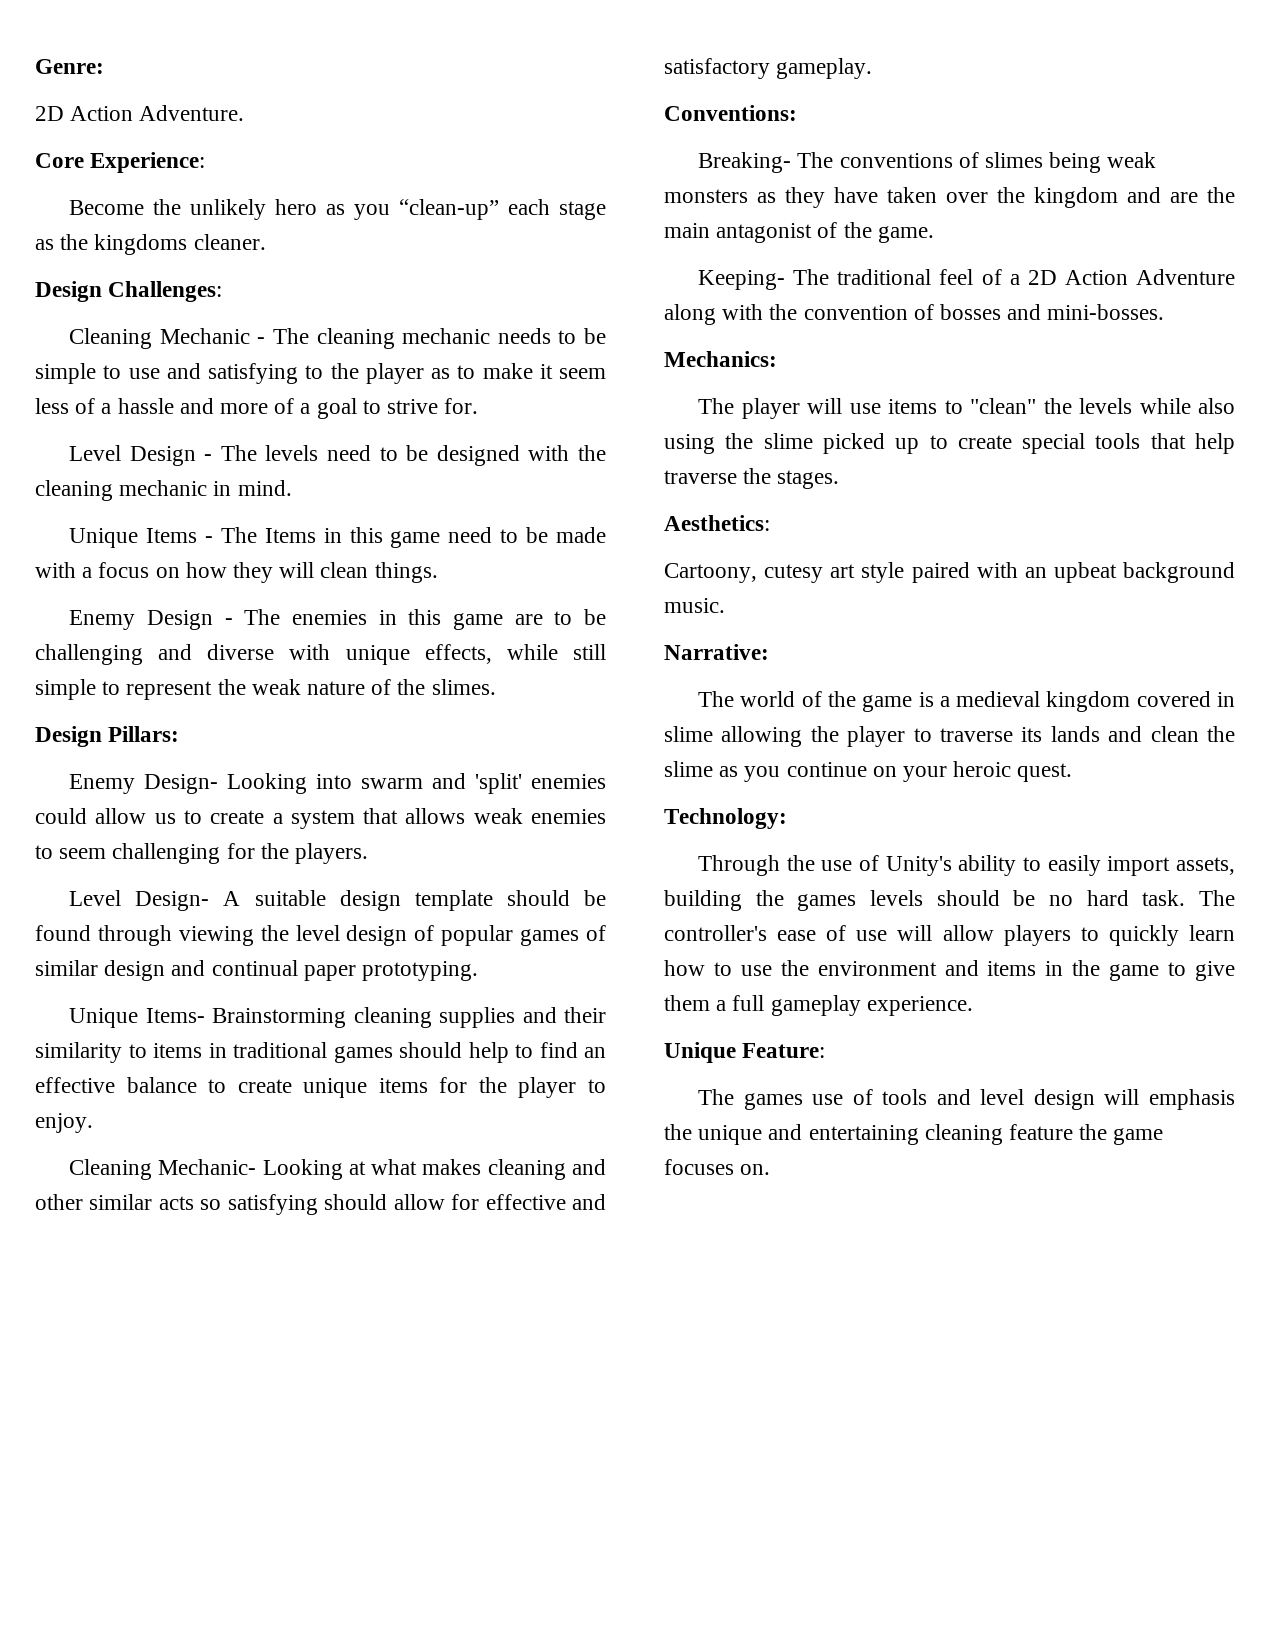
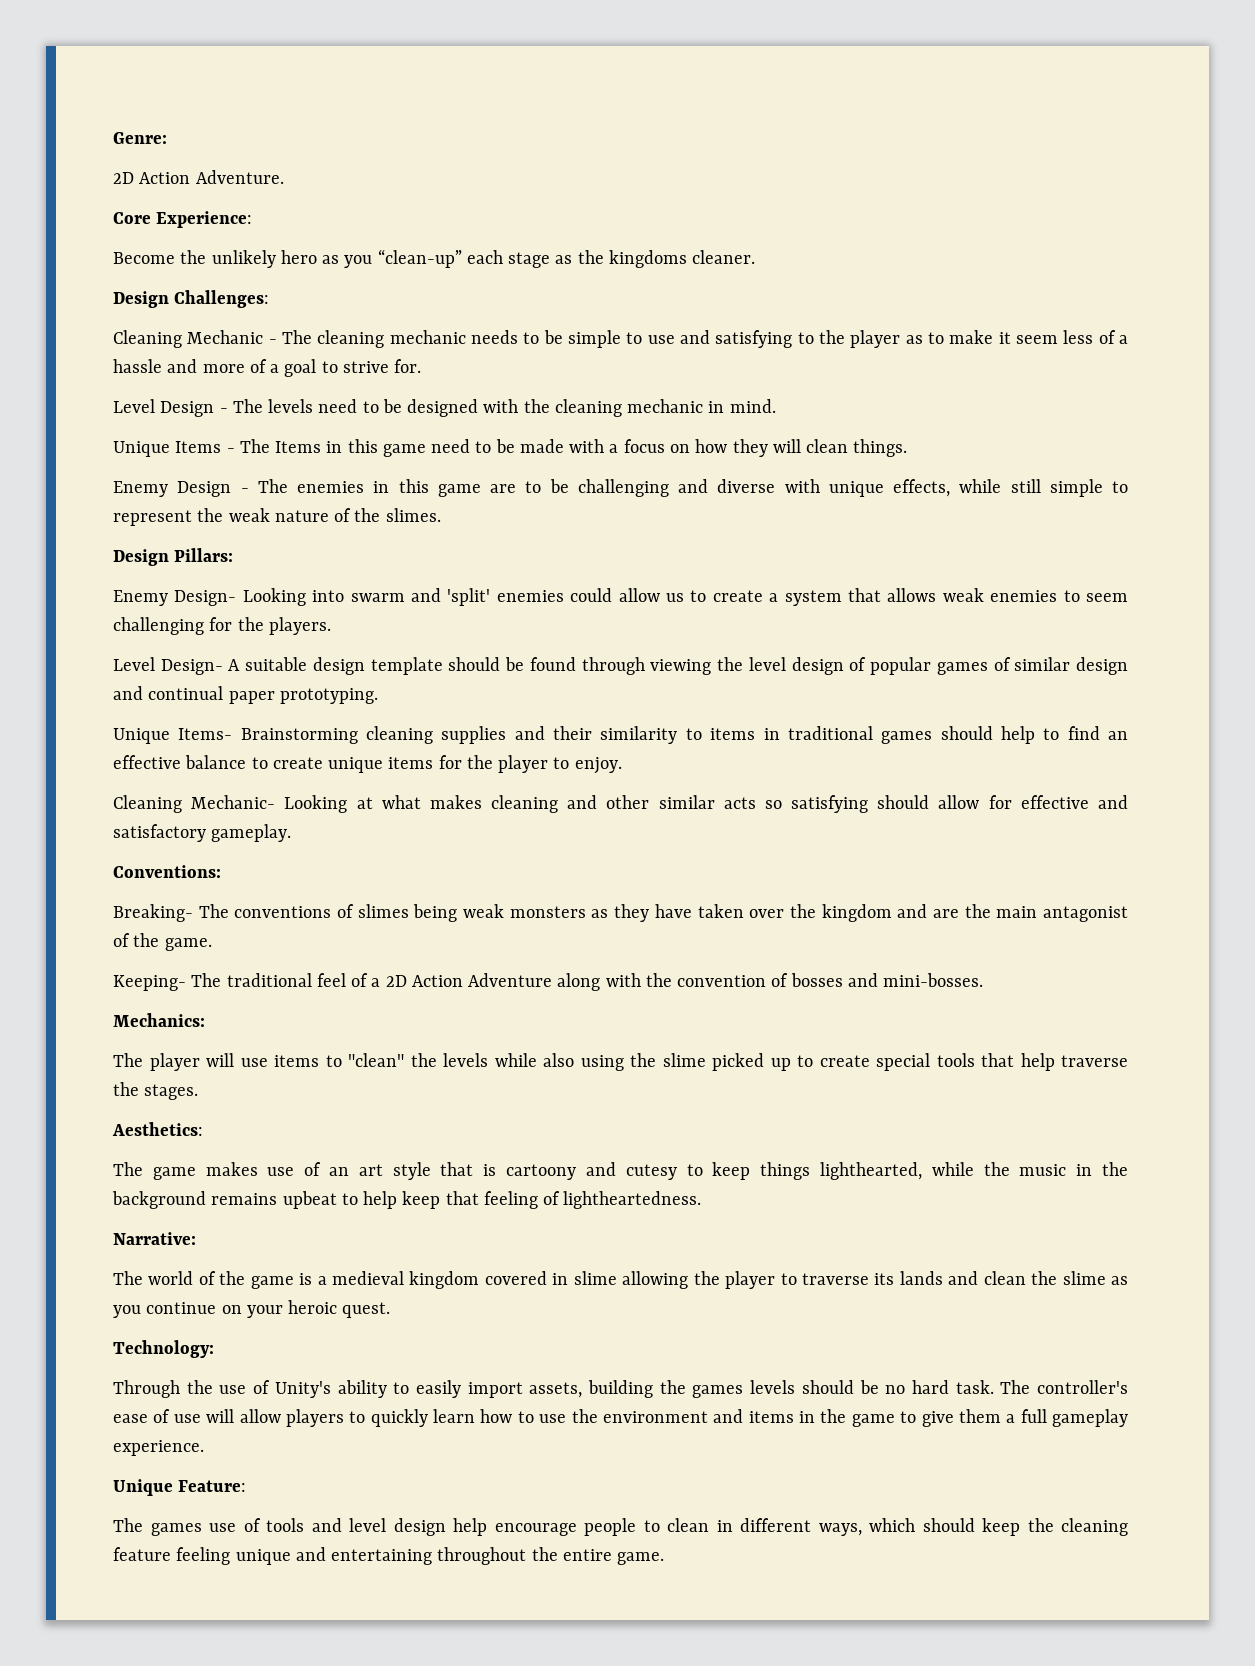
- Cartoony, cutesy art style paired with an upbeat background music.
+ The game makes use of an art style that is cartoony and cutesy to keep things lighthearted, while the music in the background remains upbeat to help keep that feeling of lightheartedness.
- The games use of tools and level design will emphasis the unique and entertaining cleaning feature the game focuses on.
+ The games use of tools and level design help encourage people to clean in different ways, which should keep the cleaning feature feeling unique and entertaining throughout the entire game.

